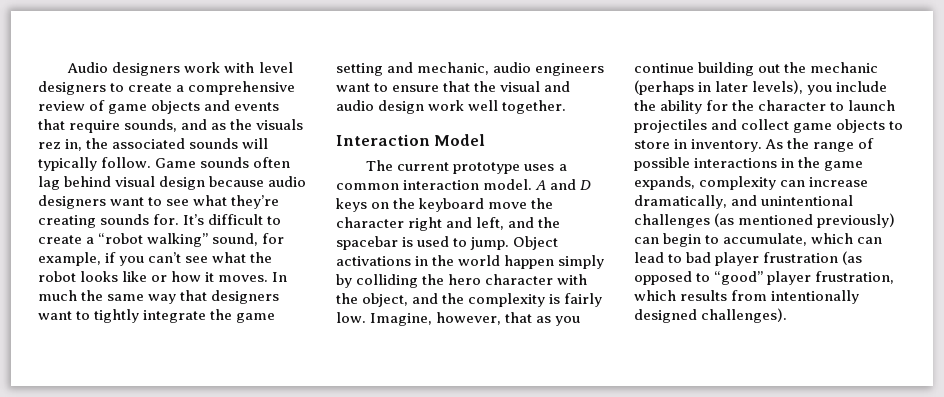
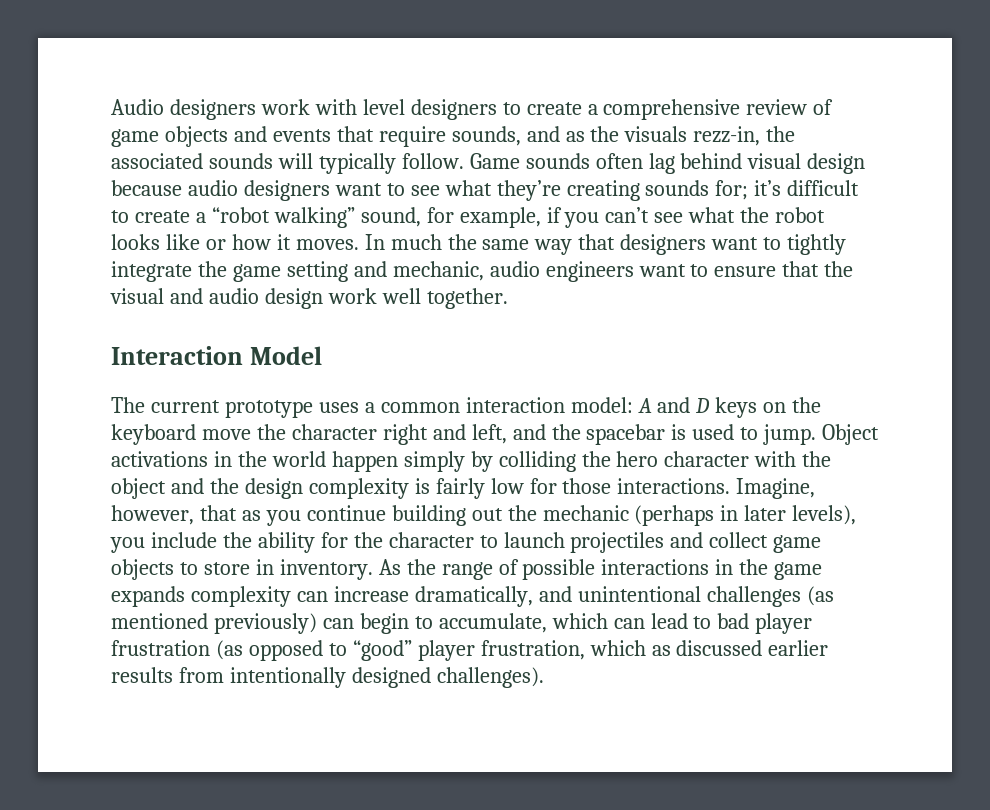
- Audio designers work with level designers to create a comprehensive review of game objects and events that require sounds, and as the visuals rez in, the associated sounds will typically follow.
+ Audio designers work with level designers to create a comprehensive review of game objects and events that require sounds, and as the visuals rezz-in, the associated sounds will typically follow.
- Game sounds often lag behind visual design because audio designers want to see what they’re creating sounds for. It’s difficult to create a “robot walking” sound, for example, if you can’t see what the robot looks like or how it moves.
+ Game sounds often lag behind visual design because audio designers want to see what they’re creating sounds for; it’s difficult to create a “robot walking” sound, for example, if you can’t see what the robot looks like or how it moves.
- The current prototype uses a common interaction model. A and D keys on the keyboard move the character right and left, and the spacebar is used to jump.
+ The current prototype uses a common interaction model: A and D keys on the keyboard move the character right and left, and the spacebar is used to jump.
- Object activations in the world happen simply by colliding the hero character with the object, and the complexity is fairly low.
+ Object activations in the world happen simply by colliding the hero character with the object and the design complexity is fairly low for those interactions.
- As the range of possible interactions in the game expands, complexity can increase dramatically, and unintentional challenges (as mentioned previously) can begin to accumulate, which can lead to bad player frustration (as opposed to “good” player frustration, which results from intentionally designed challenges).
+ As the range of possible interactions in the game expands complexity can increase dramatically, and unintentional challenges (as mentioned previously) can begin to accumulate, which can lead to bad player frustration (as opposed to “good” player frustration, which as discussed earlier results from intentionally designed challenges).

